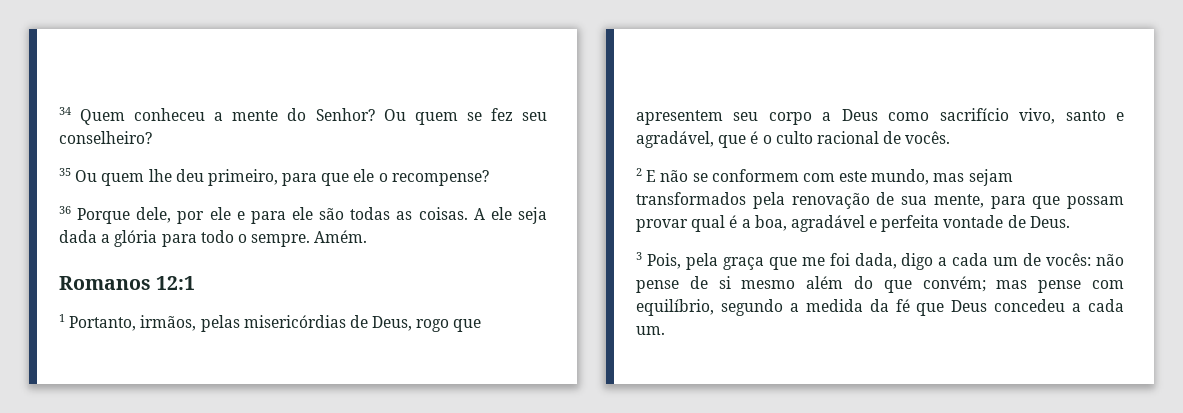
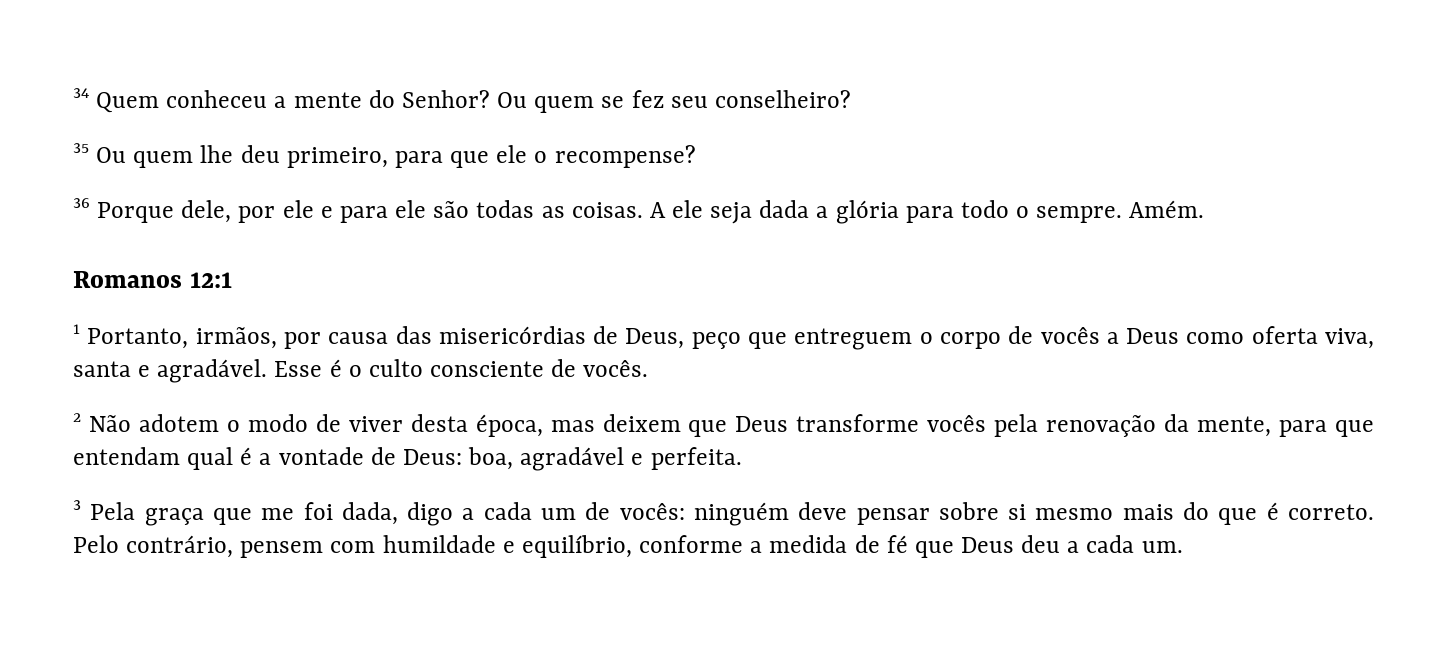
- 1 Portanto, irmãos, pelas misericórdias de Deus, rogo que apresentem seu corpo a Deus como sacrifício vivo, santo e agradável, que é o culto racional de vocês.
+ 1 Portanto, irmãos, por causa das misericórdias de Deus, peço que entreguem o corpo de vocês a Deus como oferta viva, santa e agradável. Esse é o culto consciente de vocês.
- 2 E não se conformem com este mundo, mas sejam transformados pela renovação de sua mente, para que possam provar qual é a boa, agradável e perfeita vontade de Deus.
+ 2 Não adotem o modo de viver desta época, mas deixem que Deus transforme vocês pela renovação da mente, para que entendam qual é a vontade de Deus: boa, agradável e perfeita.
- 3 Pois, pela graça que me foi dada, digo a cada um de vocês: não pense de si mesmo além do que convém; mas pense com equilíbrio, segundo a medida da fé que Deus concedeu a cada um.
+ 3 Pela graça que me foi dada, digo a cada um de vocês: ninguém deve pensar sobre si mesmo mais do que é correto. Pelo contrário, pensem com humildade e equilíbrio, conforme a medida de fé que Deus deu a cada um.

